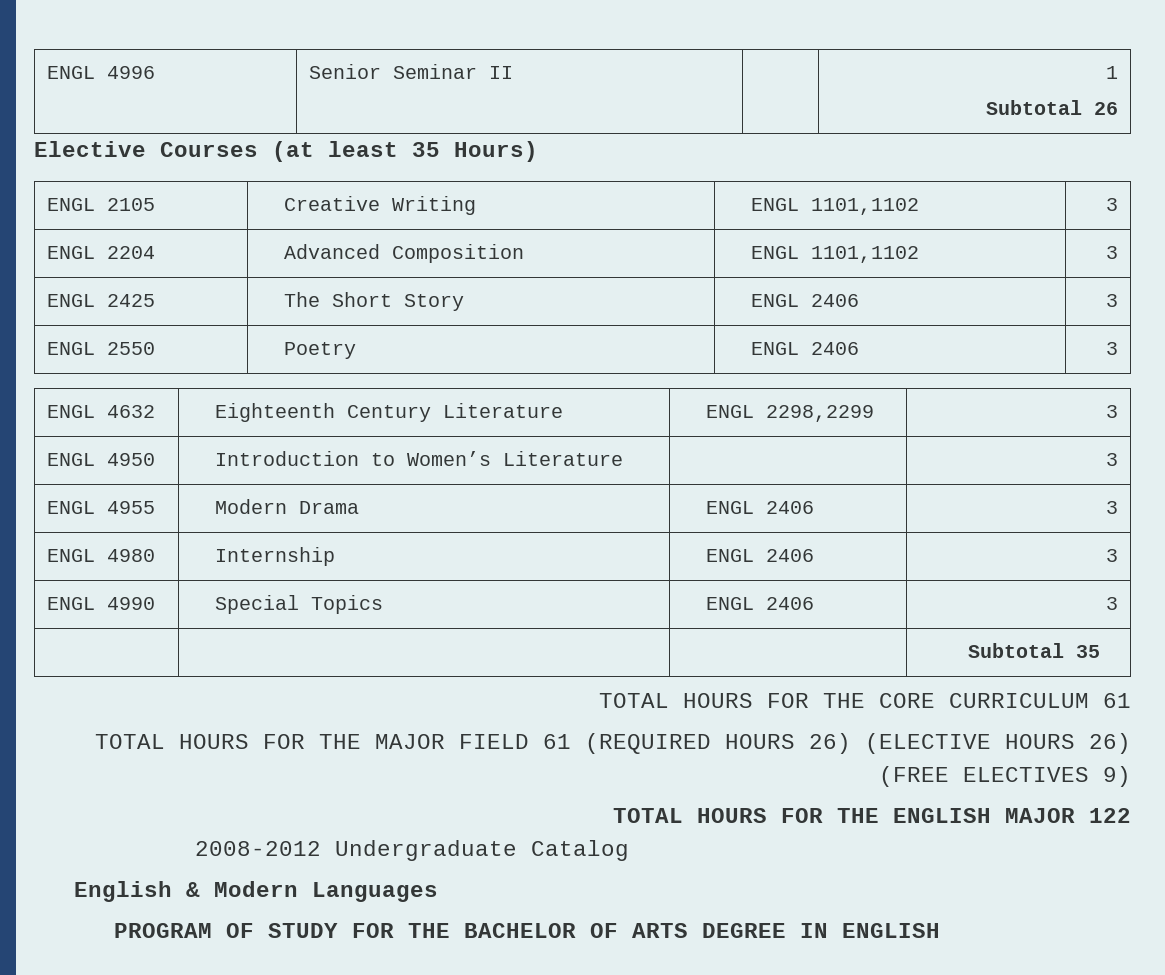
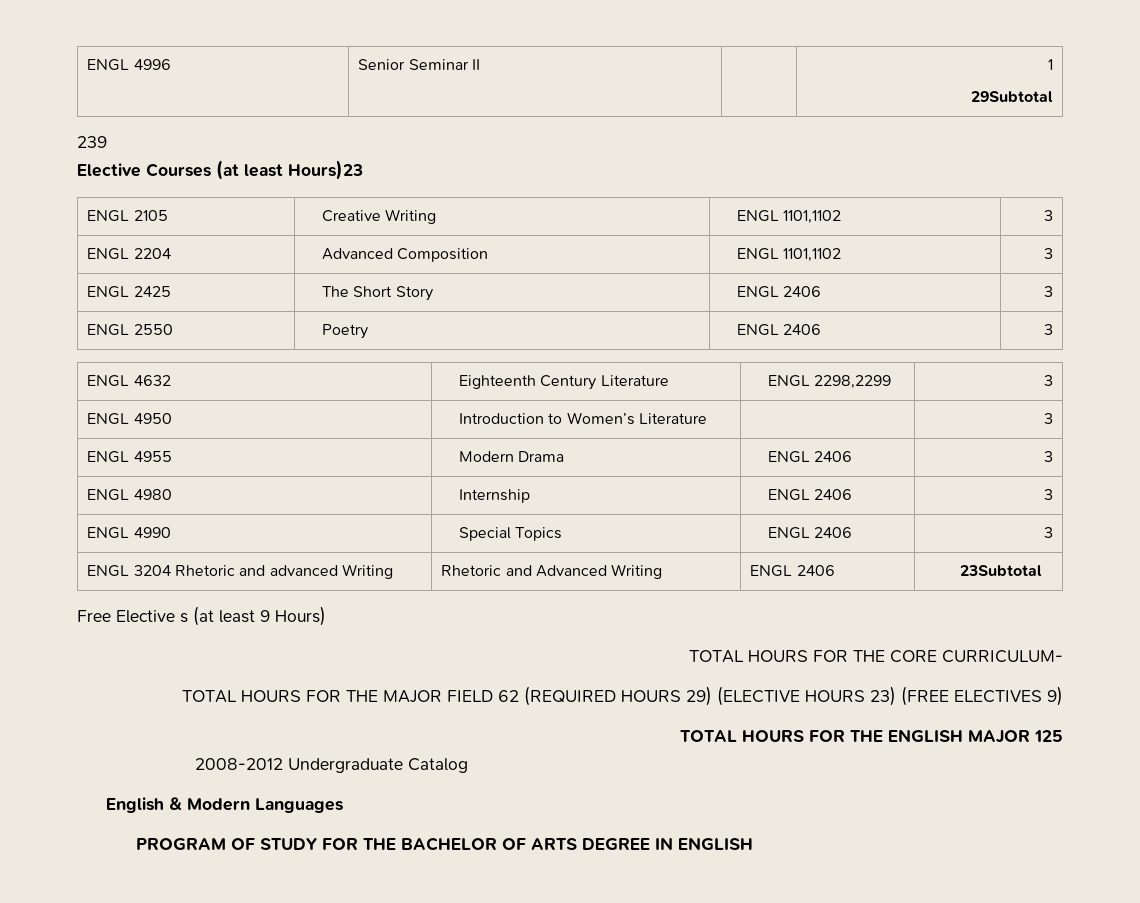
  ENGL 4996 | Senior Seminar II | | 1
- Subtotal 26
+ 29Subtotal
+ 239
- Elective Courses (at least 35 Hours)
+ Elective Courses (at least Hours)23
- | | | Subtotal 35
+ ENGL 3204 Rhetoric and advanced Writing | Rhetoric and Advanced Writing | ENGL 2406 | 23Subtotal
+ Free Elective s (at least 9 Hours)
- TOTAL HOURS FOR THE CORE CURRICULUM 61
+ TOTAL HOURS FOR THE CORE CURRICULUM-
- TOTAL HOURS FOR THE MAJOR FIELD 61 (REQUIRED HOURS 26) (ELECTIVE HOURS 26) (FREE ELECTIVES 9)
+ TOTAL HOURS FOR THE MAJOR FIELD 62 (REQUIRED HOURS 29) (ELECTIVE HOURS 23) (FREE ELECTIVES 9)
- TOTAL HOURS FOR THE ENGLISH MAJOR 122
+ TOTAL HOURS FOR THE ENGLISH MAJOR 125

